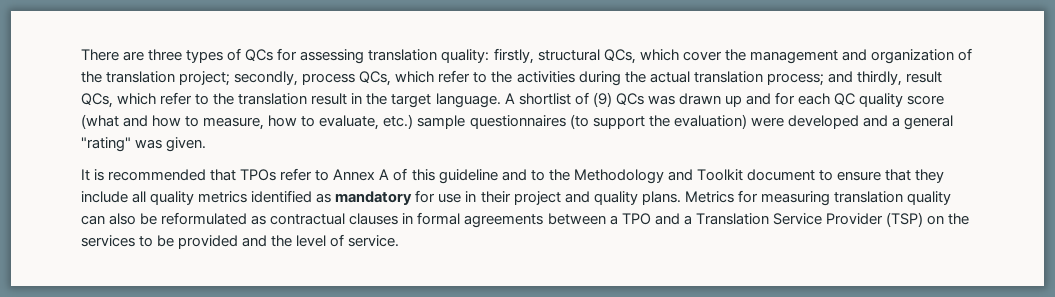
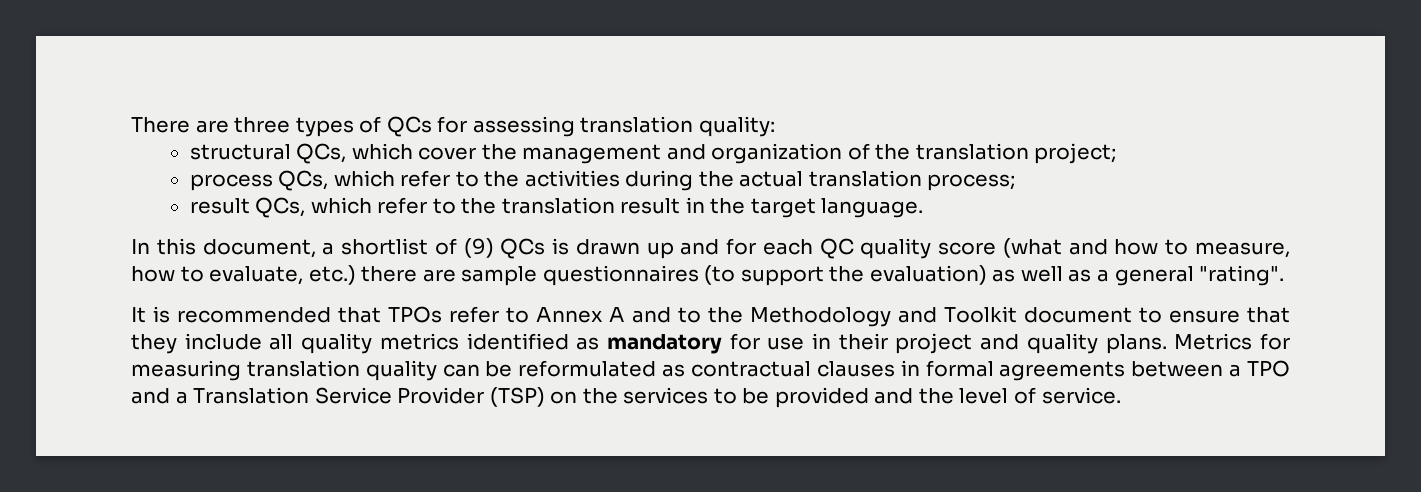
- There are three types of QCs for assessing translation quality: firstly, structural QCs, which cover the management and organization of the translation project; secondly, process QCs, which refer to the activities during the actual translation process; and thirdly, result QCs, which refer to the translation result in the target language. A shortlist of (9) QCs was drawn up and for each QC quality score (what and how to measure, how to evaluate, etc.) sample questionnaires (to support the evaluation) were developed and a general "rating" was given.
+ There are three types of QCs for assessing translation quality:
+ structural QCs, which cover the management and organization of the translation project;
+ process QCs, which refer to the activities during the actual translation process;
+ result QCs, which refer to the translation result in the target language.
+ In this document, a shortlist of (9) QCs is drawn up and for each QC quality score (what and how to measure, how to evaluate, etc.) there are sample questionnaires (to support the evaluation) as well as a general "rating".
- It is recommended that TPOs refer to Annex A of this guideline and to the Methodology and Toolkit document to ensure that they include all quality metrics identified as mandatory for use in their project and quality plans.
+ It is recommended that TPOs refer to Annex A and to the Methodology and Toolkit document to ensure that they include all quality metrics identified as mandatory for use in their project and quality plans.
- Metrics for measuring translation quality can also be reformulated as contractual clauses in formal agreements between a TPO and a Translation Service Provider (TSP) on the services to be provided and the level of service.
+ Metrics for measuring translation quality can be reformulated as contractual clauses in formal agreements between a TPO and a Translation Service Provider (TSP) on the services to be provided and the level of service.

